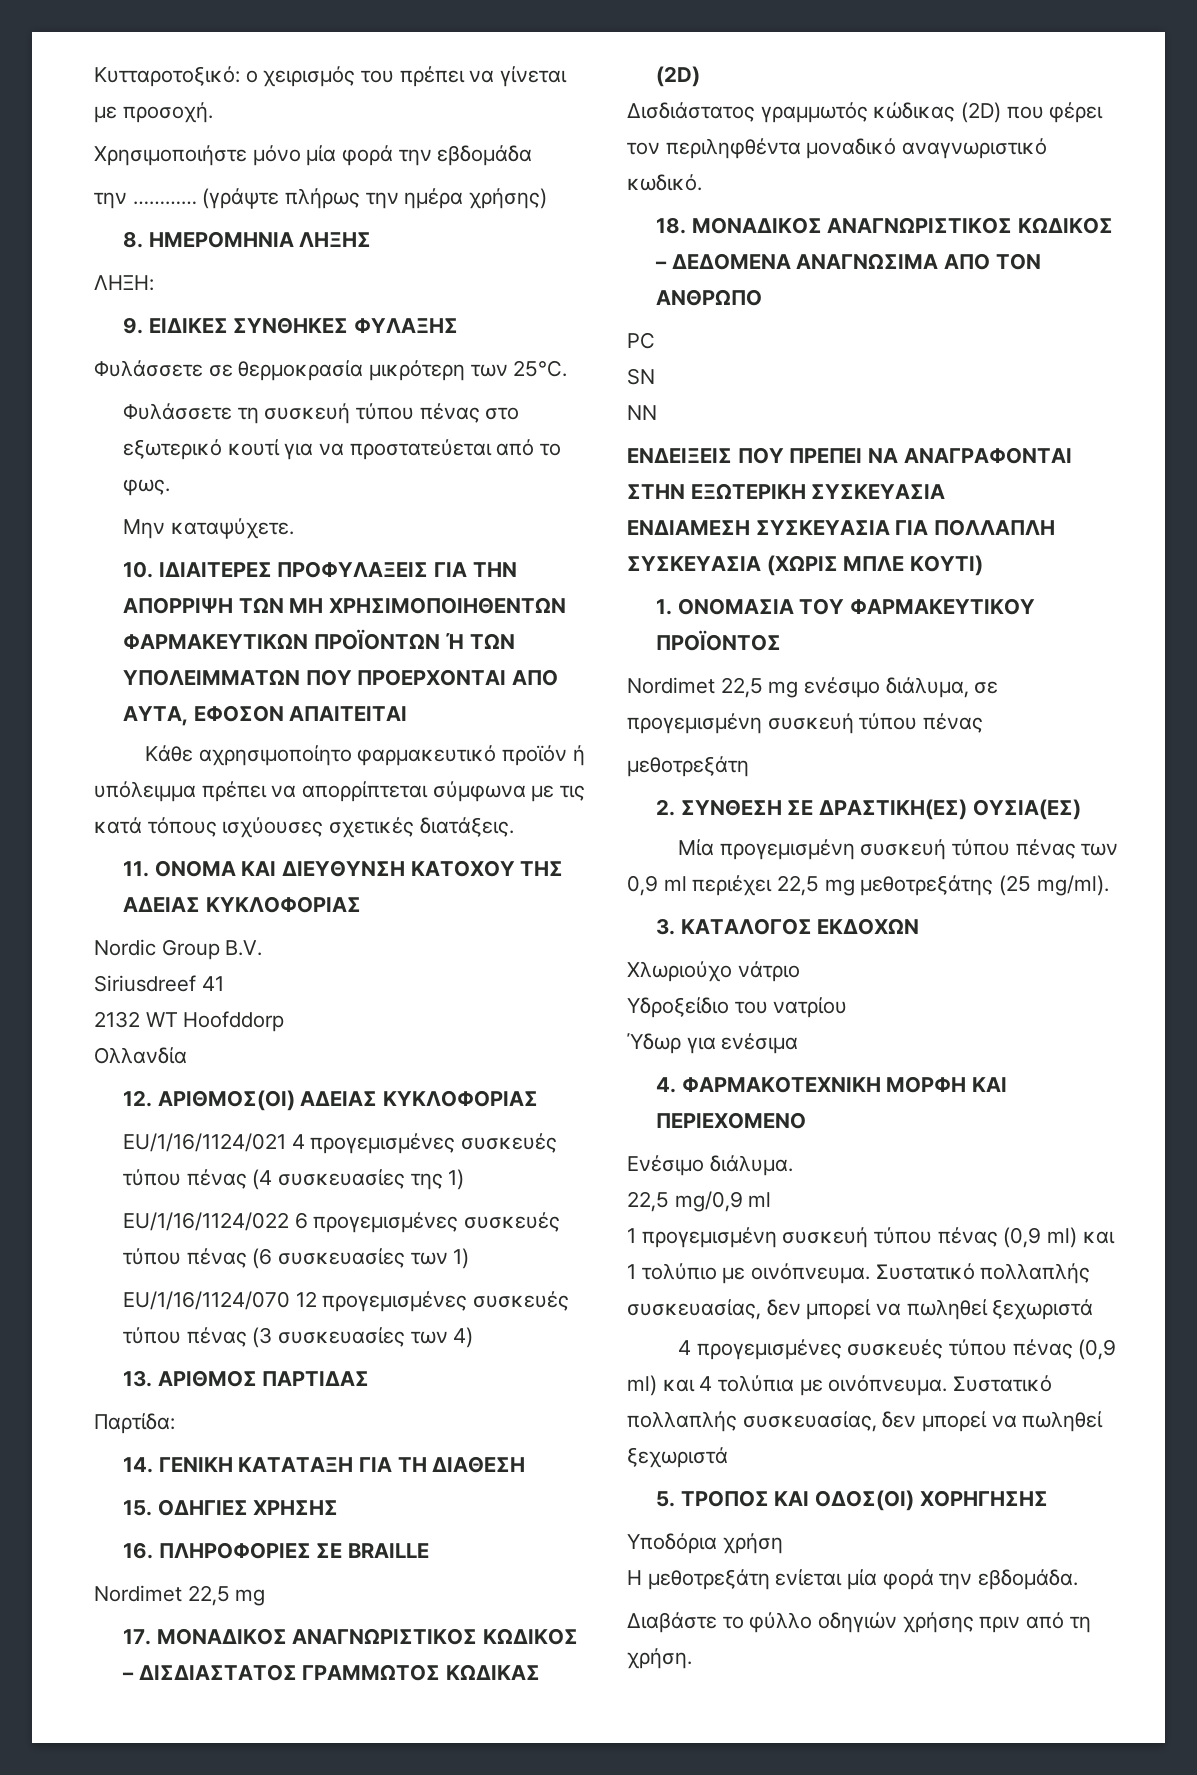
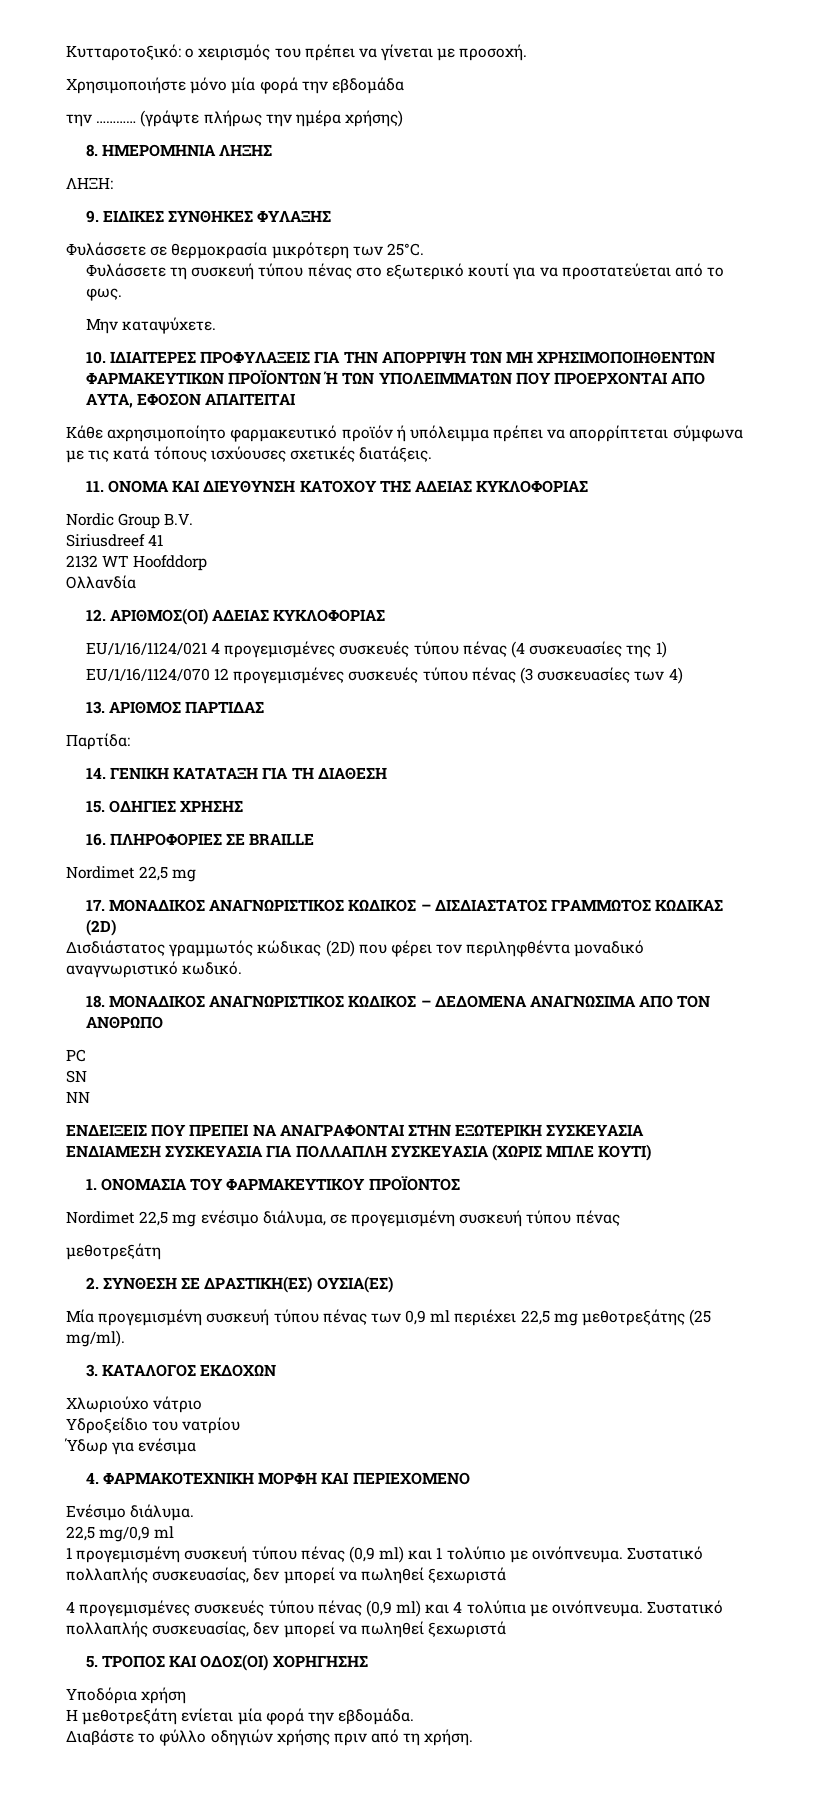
- EU/1/16/1124/022 6 προγεμισμένες συσκευές τύπου πένας (6 συσκευασίες των 1)

